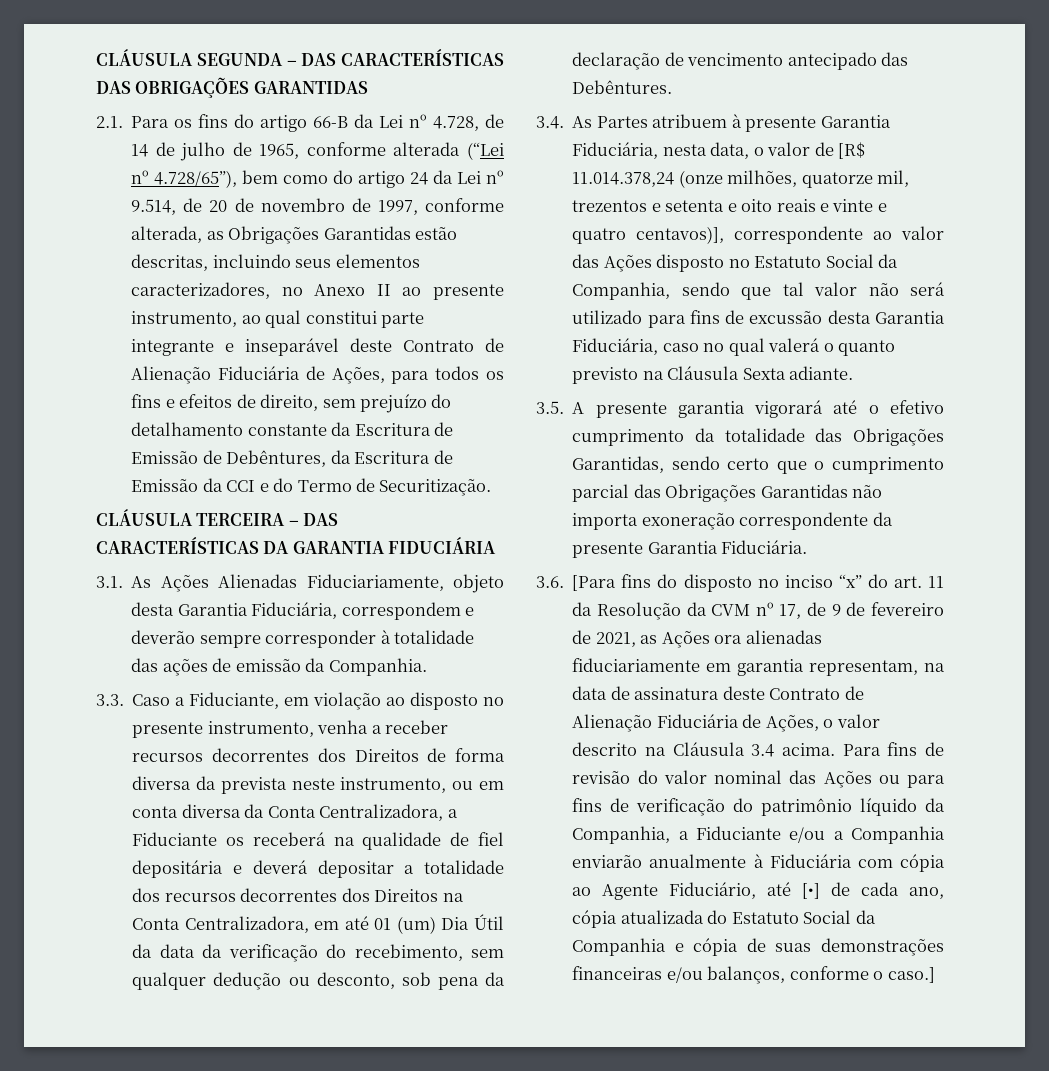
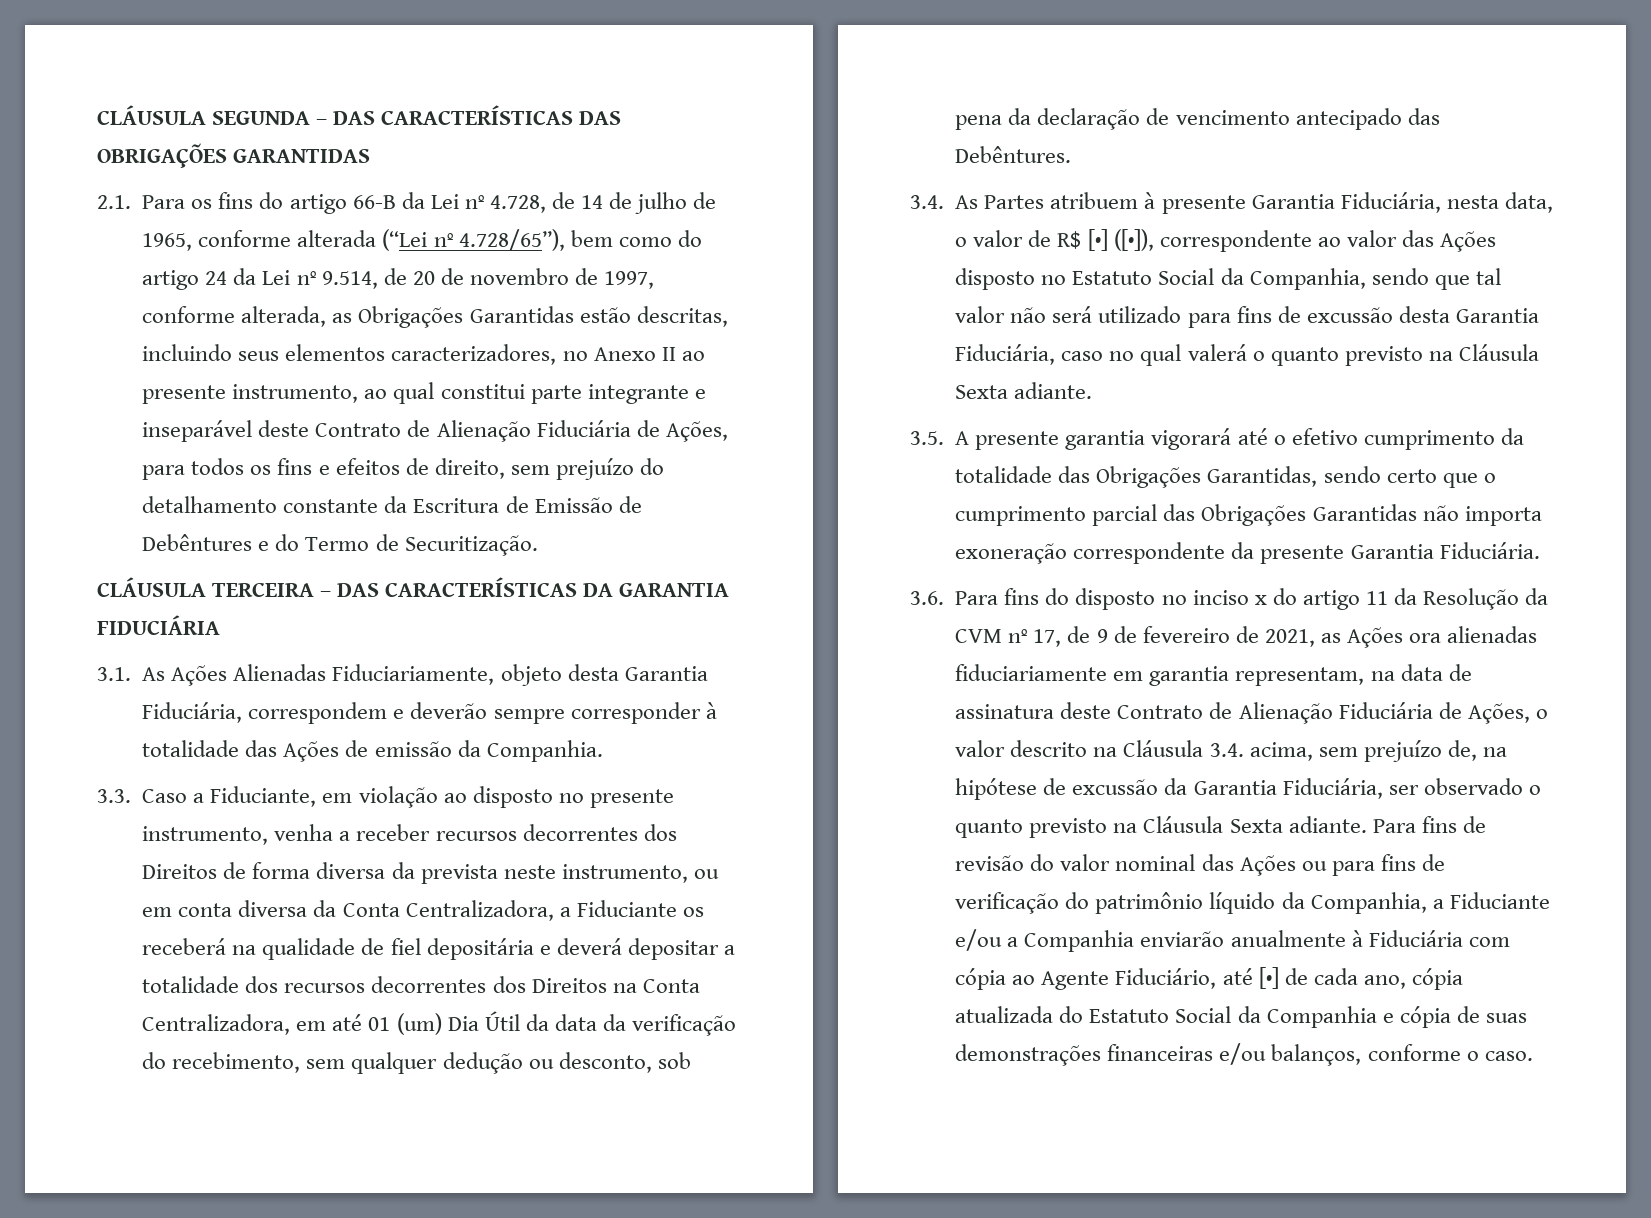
- 2.1. Para os fins do artigo 66-B da Lei nº 4.728, de 14 de julho de 1965, conforme alterada (“Lei nº 4.728/65”), bem como do artigo 24 da Lei nº 9.514, de 20 de novembro de 1997, conforme alterada, as Obrigações Garantidas estão descritas, incluindo seus elementos caracterizadores, no Anexo II ao presente instrumento, ao qual constitui parte integrante e inseparável deste Contrato de Alienação Fiduciária de Ações, para todos os fins e efeitos de direito, sem prejuízo do detalhamento constante da Escritura de Emissão de Debêntures, da Escritura de Emissão da CCI e do Termo de Securitização.
+ 2.1. Para os fins do artigo 66-B da Lei nº 4.728, de 14 de julho de 1965, conforme alterada (“Lei nº 4.728/65”), bem como do artigo 24 da Lei nº 9.514, de 20 de novembro de 1997, conforme alterada, as Obrigações Garantidas estão descritas, incluindo seus elementos caracterizadores, no Anexo II ao presente instrumento, ao qual constitui parte integrante e inseparável deste Contrato de Alienação Fiduciária de Ações, para todos os fins e efeitos de direito, sem prejuízo do detalhamento constante da Escritura de Emissão de Debêntures e do Termo de Securitização.
- 3.1. As Ações Alienadas Fiduciariamente, objeto desta Garantia Fiduciária, correspondem e deverão sempre corresponder à totalidade das ações de emissão da Companhia.
+ 3.1. As Ações Alienadas Fiduciariamente, objeto desta Garantia Fiduciária, correspondem e deverão sempre corresponder à totalidade das Ações de emissão da Companhia.
- 3.4. As Partes atribuem à presente Garantia Fiduciária, nesta data, o valor de [R$ 11.014.378,24 (onze milhões, quatorze mil, trezentos e setenta e oito reais e vinte e quatro centavos)], correspondente ao valor das Ações disposto no Estatuto Social da Companhia, sendo que tal valor não será utilizado para fins de excussão desta Garantia Fiduciária, caso no qual valerá o quanto previsto na Cláusula Sexta adiante.
+ 3.4. As Partes atribuem à presente Garantia Fiduciária, nesta data, o valor de R$ [•] ([•]), correspondente ao valor das Ações disposto no Estatuto Social da Companhia, sendo que tal valor não será utilizado para fins de excussão desta Garantia Fiduciária, caso no qual valerá o quanto previsto na Cláusula Sexta adiante.
- 3.6. [Para fins do disposto no inciso “x” do art. 11 da Resolução da CVM nº 17, de 9 de fevereiro de 2021, as Ações ora alienadas fiduciariamente em garantia representam, na data de assinatura deste Contrato de Alienação Fiduciária de Ações, o valor descrito na Cláusula 3.4 acima.
+ 3.6. Para fins do disposto no inciso x do artigo 11 da Resolução da CVM nº 17, de 9 de fevereiro de 2021, as Ações ora alienadas fiduciariamente em garantia representam, na data de assinatura deste Contrato de Alienação Fiduciária de Ações, o valor descrito na Cláusula 3.4. acima, sem prejuízo de, na hipótese de excussão da Garantia Fiduciária, ser observado o quanto previsto na Cláusula Sexta adiante.
- Para fins de revisão do valor nominal das Ações ou para fins de verificação do patrimônio líquido da Companhia, a Fiduciante e/ou a Companhia enviarão anualmente à Fiduciária com cópia ao Agente Fiduciário, até [•] de cada ano, cópia atualizada do Estatuto Social da Companhia e cópia de suas demonstrações financeiras e/ou balanços, conforme o caso.]
+ Para fins de revisão do valor nominal das Ações ou para fins de verificação do patrimônio líquido da Companhia, a Fiduciante e/ou a Companhia enviarão anualmente à Fiduciária com cópia ao Agente Fiduciário, até [•] de cada ano, cópia atualizada do Estatuto Social da Companhia e cópia de suas demonstrações financeiras e/ou balanços, conforme o caso.

